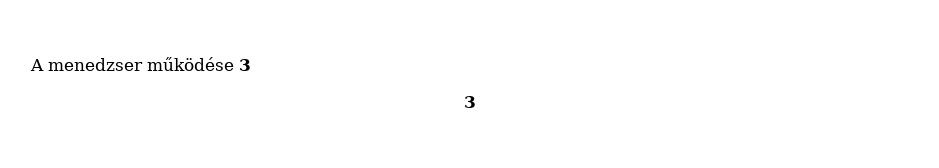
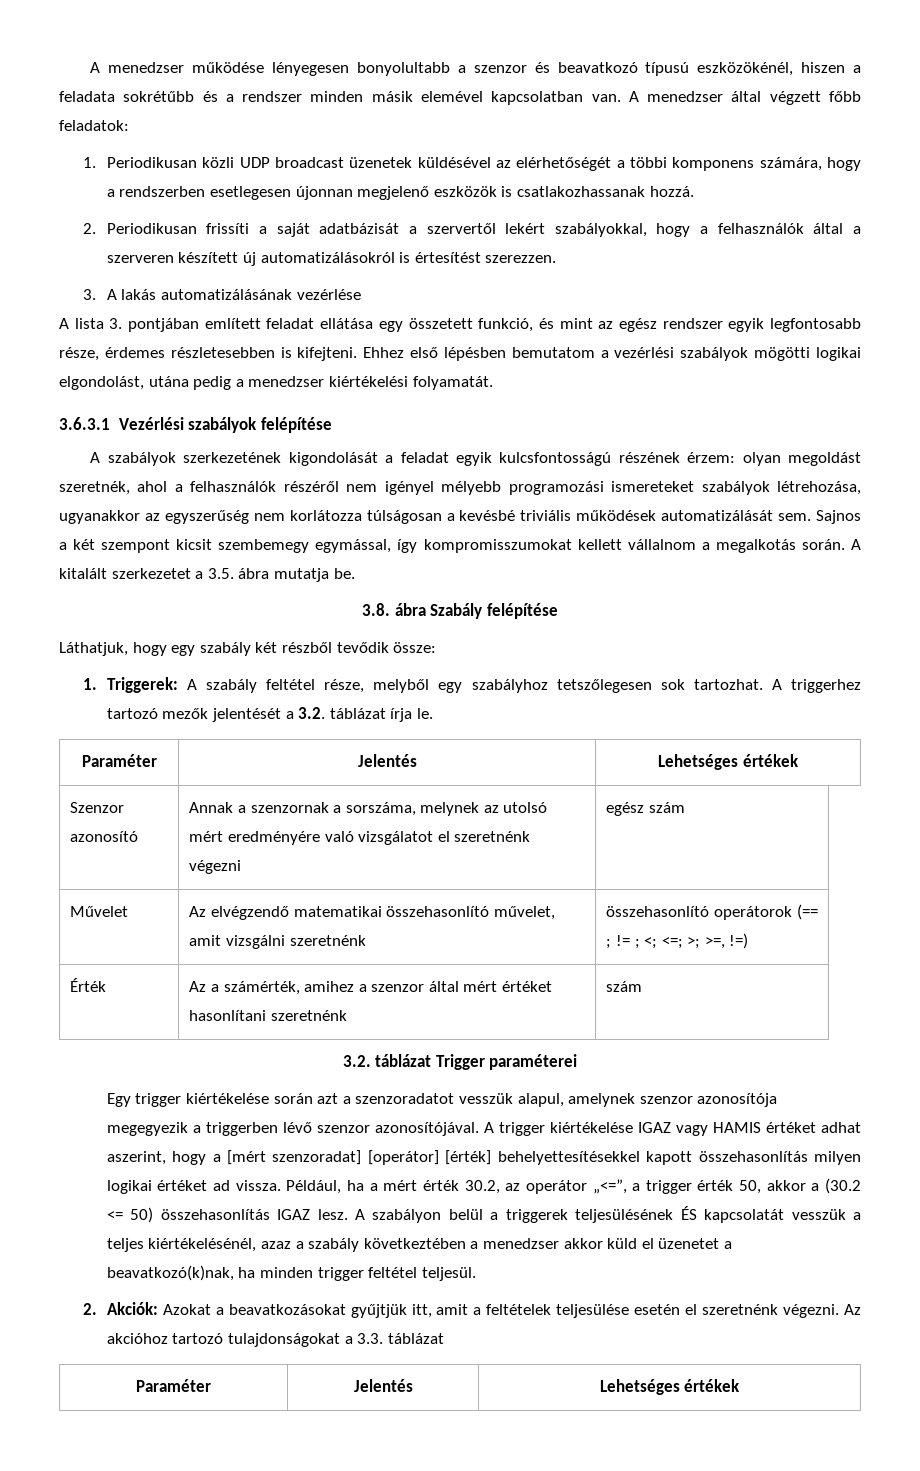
- A menedzser működése 3
- 3
+ A menedzser működése lényegesen bonyolultabb a szenzor és beavatkozó típusú eszközökénél, hiszen a feladata sokrétűbb és a rendszer minden másik elemével kapcsolatban van. A menedzser által végzett főbb feladatok:
+ 1. Periodikusan közli UDP broadcast üzenetek küldésével az elérhetőségét a többi komponens számára, hogy a rendszerben esetlegesen újonnan megjelenő eszközök is csatlakozhassanak hozzá.
+ 2. Periodikusan frissíti a saját adatbázisát a szervertől lekért szabályokkal, hogy a felhasználók által a szerveren készített új automatizálásokról is értesítést szerezzen.
+ 3. A lakás automatizálásának vezérlése
+ A lista 3. pontjában említett feladat ellátása egy összetett funkció, és mint az egész rendszer egyik legfontosabb része, érdemes részletesebben is kifejteni. Ehhez első lépésben bemutatom a vezérlési szabályok mögötti logikai elgondolást, utána pedig a menedzser kiértékelési folyamatát.
+ 3.6.3.1 Vezérlési szabályok felépítése
+ A szabályok szerkezetének kigondolását a feladat egyik kulcsfontosságú részének érzem: olyan megoldást szeretnék, ahol a felhasználók részéről nem igényel mélyebb programozási ismereteket szabályok létrehozása, ugyanakkor az egyszerűség nem korlátozza túlságosan a kevésbé triviális működések automatizálását sem. Sajnos a két szempont kicsit szembemegy egymással, így kompromisszumokat kellett vállalnom a megalkotás során. A kitalált szerkezetet a 3.5. ábra mutatja be.
+ 3.8. ábra Szabály felépítése
+ Láthatjuk, hogy egy szabály két részből tevődik össze:
+ 1. Triggerek: A szabály feltétel része, melyből egy szabályhoz tetszőlegesen sok tartozhat. A triggerhez tartozó mezők jelentését a 3.2. táblázat írja le.
+ Paraméter | Jelentés | Lehetséges értékek
+ Szenzor azonosító | Annak a szenzornak a sorszáma, melynek az utolsó mért eredményére való vizsgálatot el szeretnénk végezni | egész szám
+ Művelet | Az elvégzendő matematikai összehasonlító művelet, amit vizsgálni szeretnénk | összehasonlító operátorok (== ; != ; <; <=; >; >=, !=)
+ Érték | Az a számérték, amihez a szenzor által mért értéket hasonlítani szeretnénk | szám
+ 3.2. táblázat Trigger paraméterei
+ Egy trigger kiértékelése során azt a szenzoradatot vesszük alapul, amelynek szenzor azonosítója megegyezik a triggerben lévő szenzor azonosítójával. A trigger kiértékelése IGAZ vagy HAMIS értéket adhat aszerint, hogy a [mért szenzoradat] [operátor] [érték] behelyettesítésekkel kapott összehasonlítás milyen logikai értéket ad vissza. Például, ha a mért érték 30.2, az operátor „<=”, a trigger érték 50, akkor a (30.2 <= 50) összehasonlítás IGAZ lesz. A szabályon belül a triggerek teljesülésének ÉS kapcsolatát vesszük a teljes kiértékelésénél, azaz a szabály következtében a menedzser akkor küld el üzenetet a beavatkozó(k)nak, ha minden trigger feltétel teljesül.
+ 2. Akciók: Azokat a beavatkozásokat gyűjtjük itt, amit a feltételek teljesülése esetén el szeretnénk végezni. Az akcióhoz tartozó tulajdonságokat a 3.3. táblázat
+ Paraméter | Jelentés | Lehetséges értékek

